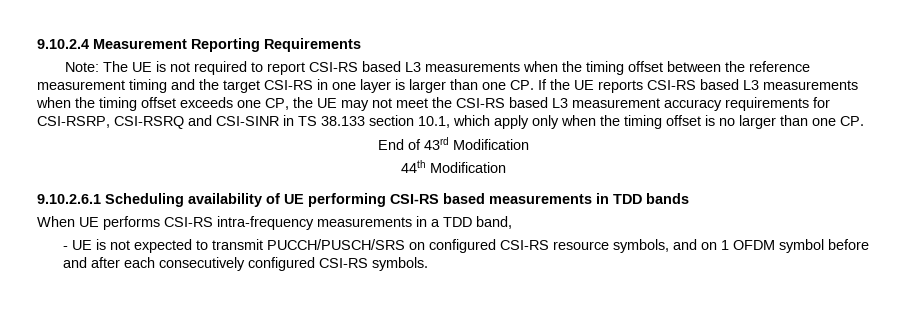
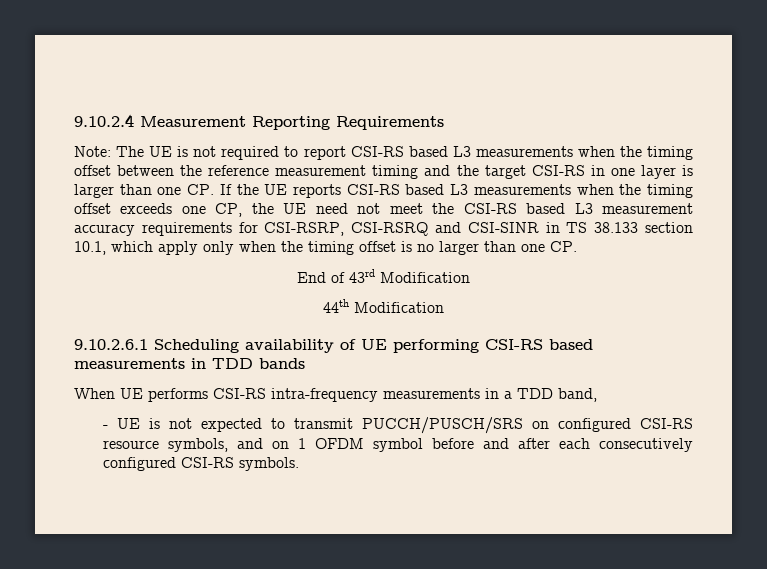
- The UE is not required to report CSI-RS based L3 measurements when the timing offset between the reference measurement timing and the target CSI-RS in one layer is larger than one CP. If the UE reports CSI-RS based L3 measurements when the timing offset exceeds one CP, the UE may not meet the CSI-RS based L3 measurement accuracy requirements for CSI-RSRP, CSI-RSRQ and CSI-SINR in TS 38.133 section 10.1, which apply only when the timing offset is no larger than one CP.
+ The UE is not required to report CSI-RS based L3 measurements when the timing offset between the reference measurement timing and the target CSI-RS in one layer is larger than one CP. If the UE reports CSI-RS based L3 measurements when the timing offset exceeds one CP, the UE need not meet the CSI-RS based L3 measurement accuracy requirements for CSI-RSRP, CSI-RSRQ and CSI-SINR in TS 38.133 section 10.1, which apply only when the timing offset is no larger than one CP.

